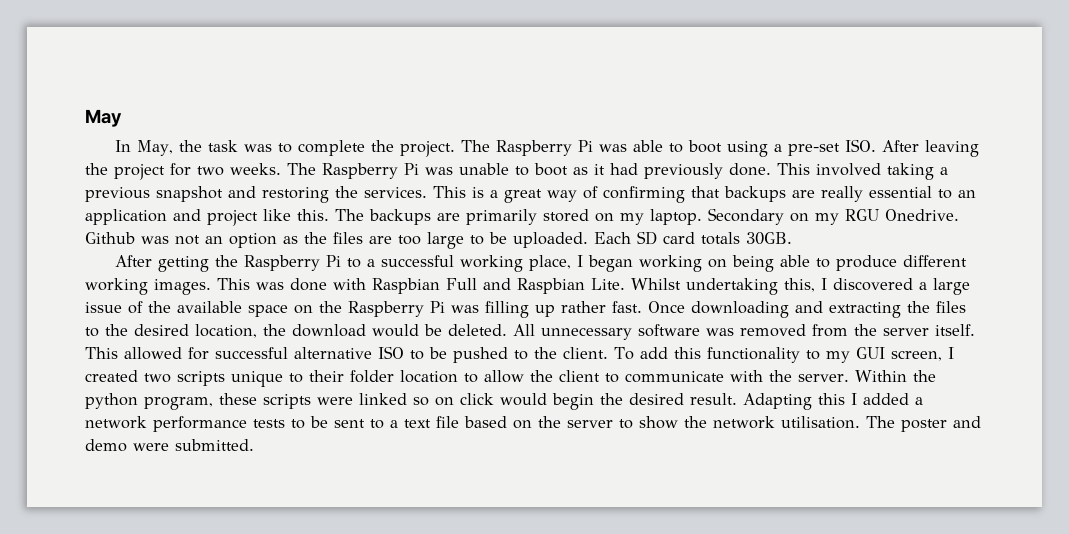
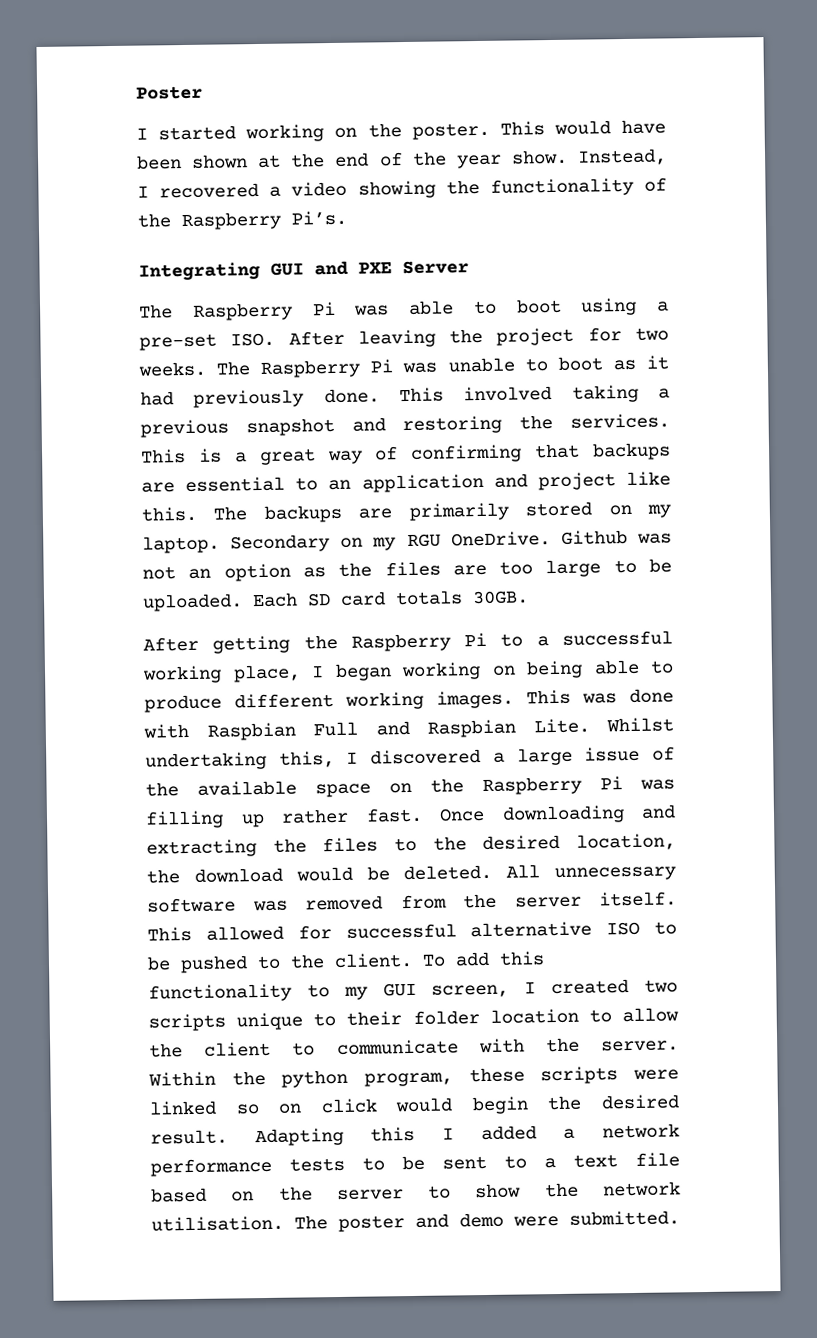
- May
- In May, the task was to complete the project. The Raspberry Pi was able to boot using a pre-set ISO. After leaving the project for two weeks.
+ Poster
+ I started working on the poster. This would have been shown at the end of the year show. Instead, I recovered a video showing the functionality of the Raspberry Pi’s.
+ Integrating GUI and PXE Server
+ The Raspberry Pi was able to boot using a pre-set ISO. After leaving the project for two weeks.
- This is a great way of confirming that backups are really essential to an application and project like this.
+ This is a great way of confirming that backups are essential to an application and project like this.
- Secondary on my RGU Onedrive.
+ Secondary on my RGU OneDrive.

